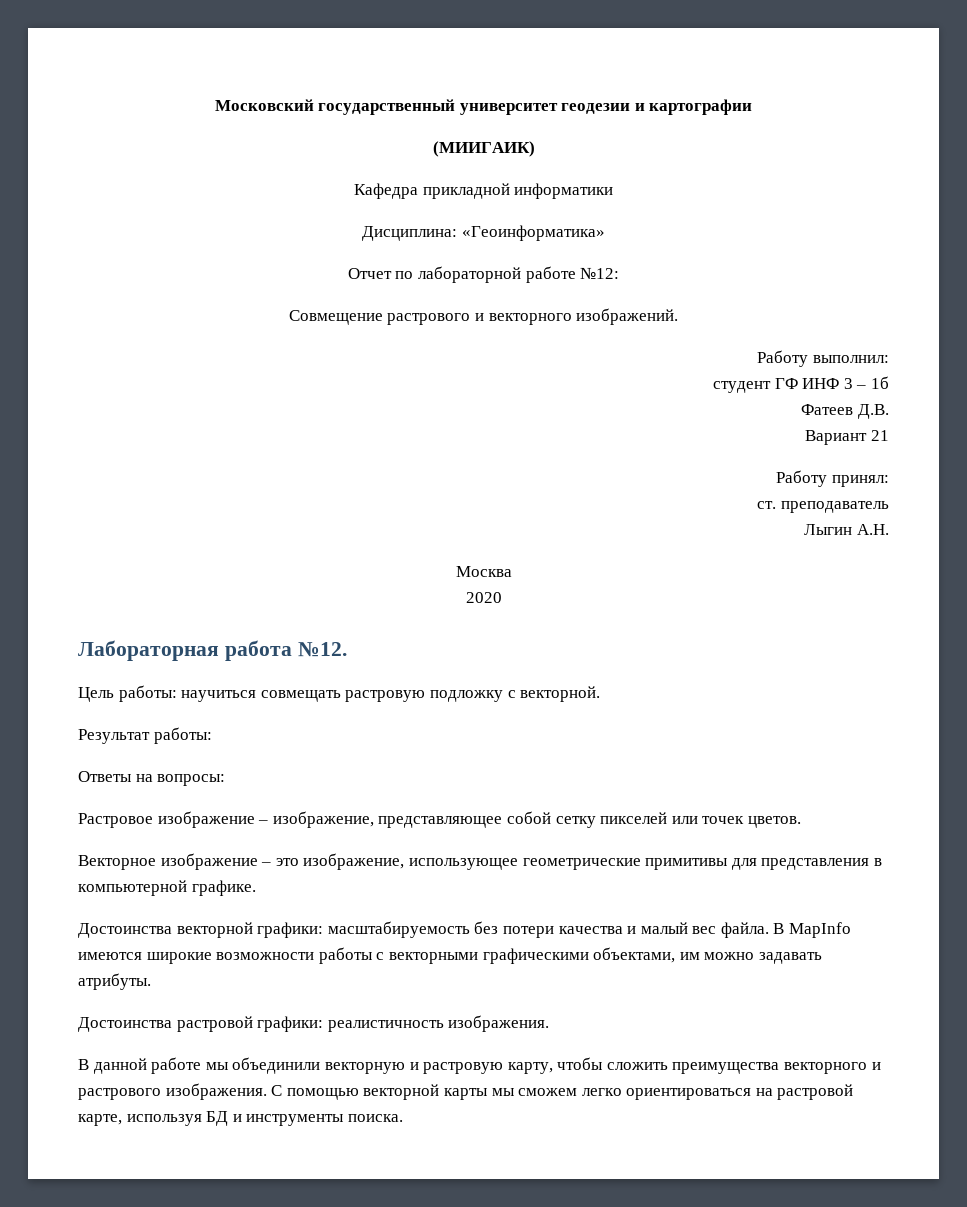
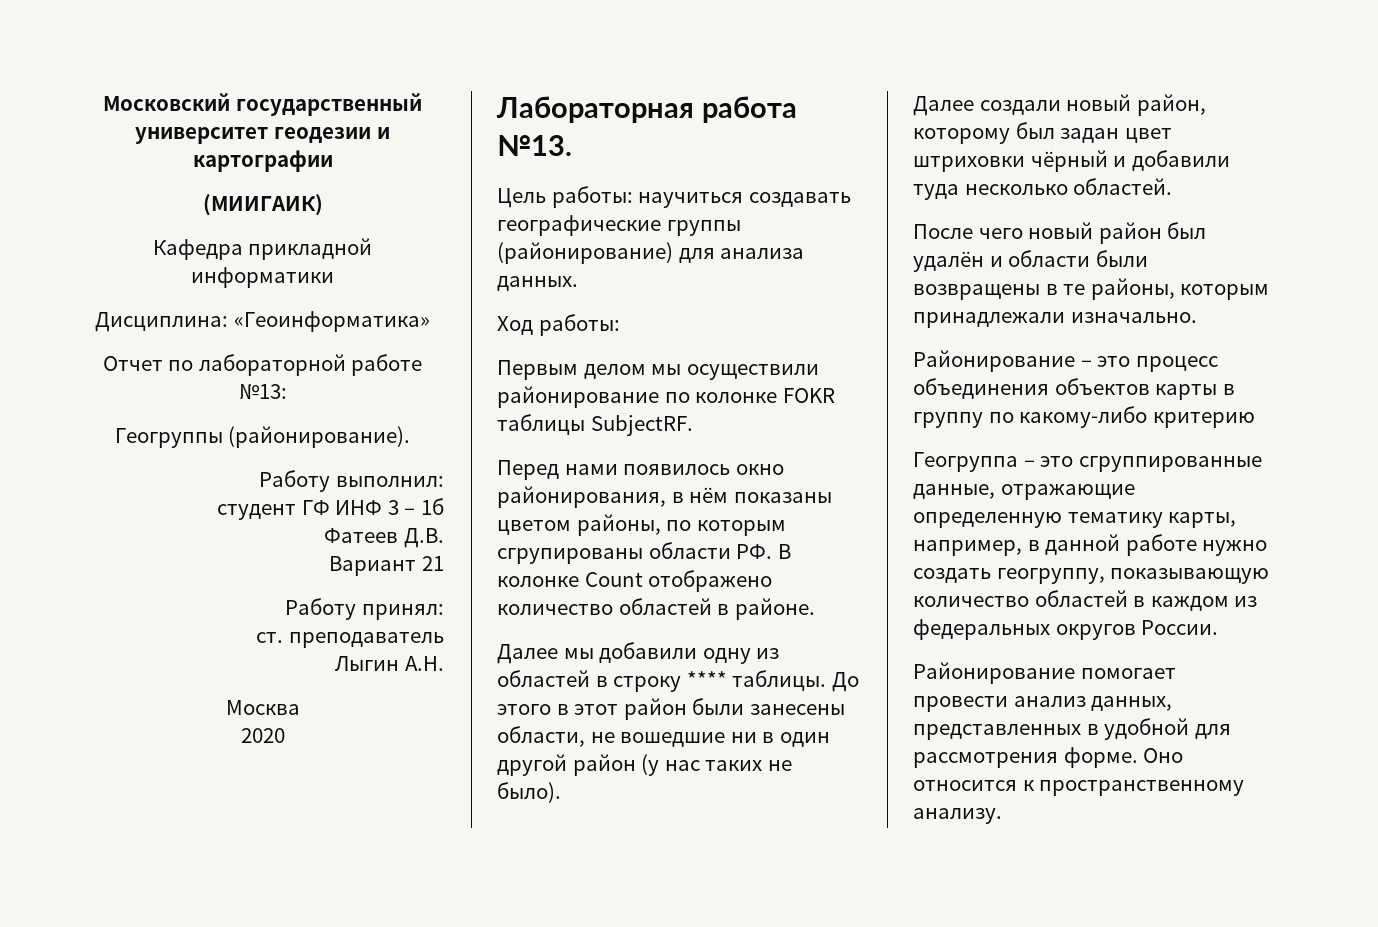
- Отчет по лабораторной работе №12:
- Совмещение растрового и векторного изображений.
+ Отчет по лабораторной работе №13:
+ Геогруппы (районирование).
- Лабораторная работа №12.
+ Лабораторная работа №13.
- Цель работы: научиться совмещать растровую подложку с векторной.
- Результат работы:
- Ответы на вопросы:
- Растровое изображение – изображение, представляющее собой сетку пикселей или точек цветов.
- Векторное изображение – это изображение, использующее геометрические примитивы для представления в компьютерной графике.
- Достоинства векторной графики: масштабируемость без потери качества и малый вес файла. В MapInfo имеются широкие возможности работы с векторными графическими объектами, им можно задавать атрибуты.
- Достоинства растровой графики: реалистичность изображения.
- В данной работе мы объединили векторную и растровую карту, чтобы сложить преимущества векторного и растрового изображения. С помощью векторной карты мы сможем легко ориентироваться на растровой карте, используя БД и инструменты поиска.
+ Цель работы: научиться создавать географические группы (районирование) для анализа данных.
+ Ход работы:
+ Первым делом мы осуществили районирование по колонке FOKR таблицы SubjectRF.
+ Перед нами появилось окно районирования, в нём показаны цветом районы, по которым сгрупированы области РФ. В колонке Count отображено количество областей в районе.
+ Далее мы добавили одну из областей в строку **** таблицы. До этого в этот район были занесены области, не вошедшие ни в один другой район (у нас таких не было).
+ Далее создали новый район, которому был задан цвет штриховки чёрный и добавили туда несколько областей.
+ После чего новый район был удалён и области были возвращены в те районы, которым принадлежали изначально.
+ Районирование – это процесс объединения объектов карты в группу по какому-либо критерию
+ Геогруппа – это сгруппированные данные, отражающие определенную тематику карты, например, в данной работе нужно создать геогруппу, показывающую количество областей в каждом из федеральных округов России.
+ Районирование помогает провести анализ данных, представленных в удобной для рассмотрения форме. Оно относится к пространственному анализу.

